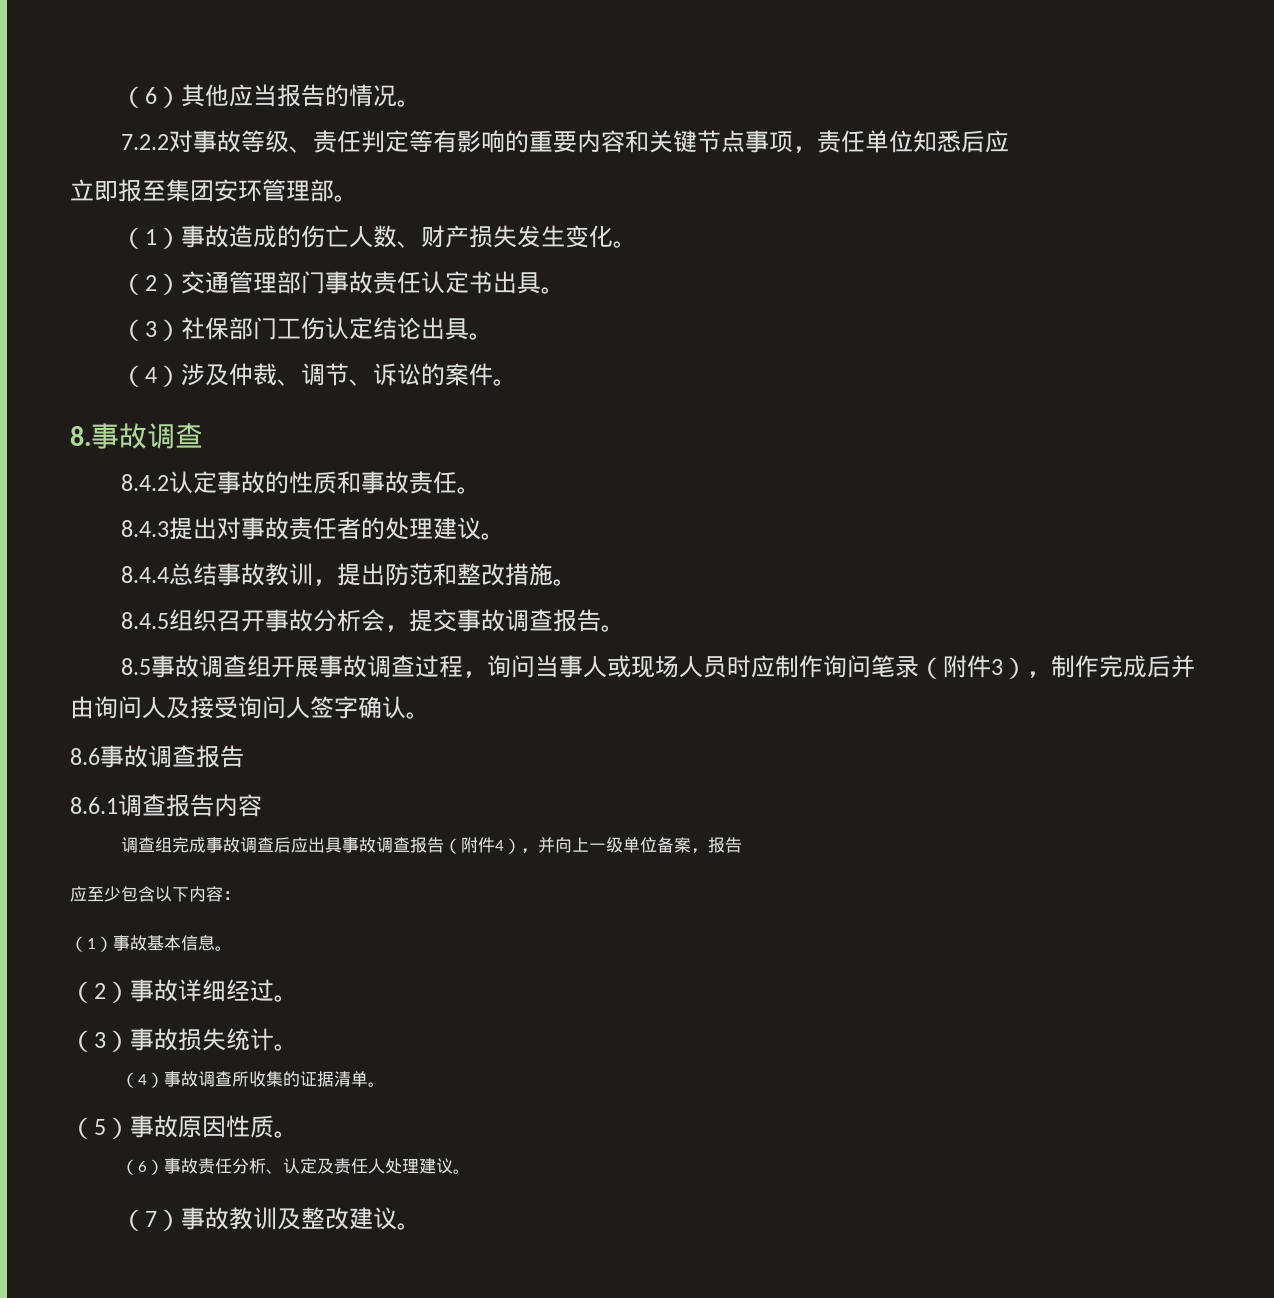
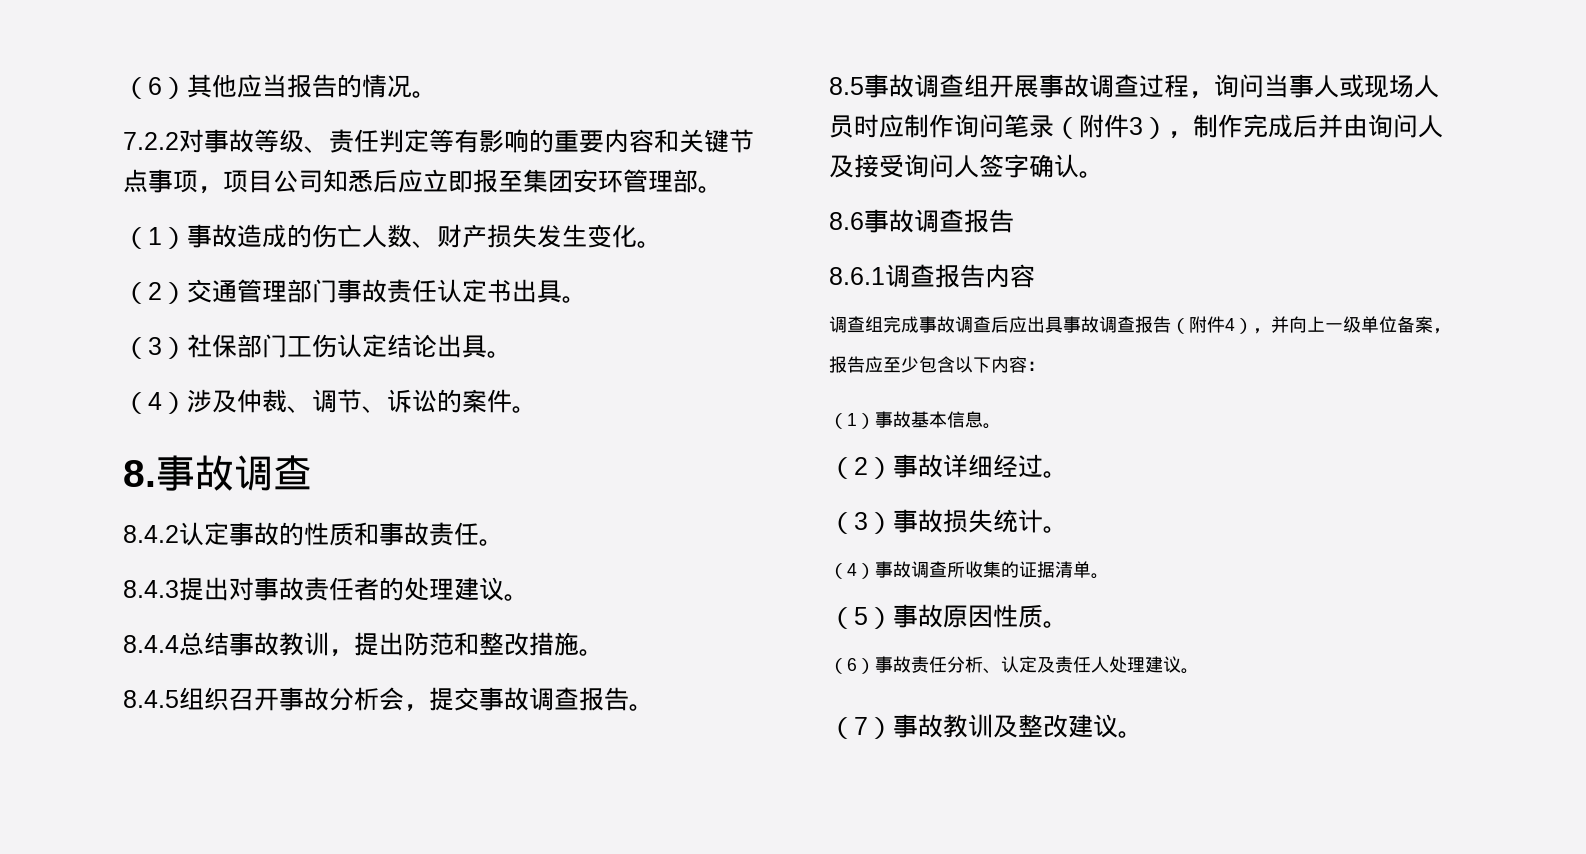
- 7.2.2对事故等级、责任判定等有影响的重要内容和关键节点事项，责任单位知悉后应
- 立即报至集团安环管理部。
+ 7.2.2对事故等级、责任判定等有影响的重要内容和关键节点事项，项目公司知悉后应立即报至集团安环管理部。
- 调查组完成事故调查后应出具事故调查报告（附件4），并向上一级单位备案，报告
- 应至少包含以下内容：
+ 调查组完成事故调查后应出具事故调查报告（附件4），并向上一级单位备案，报告应至少包含以下内容：

